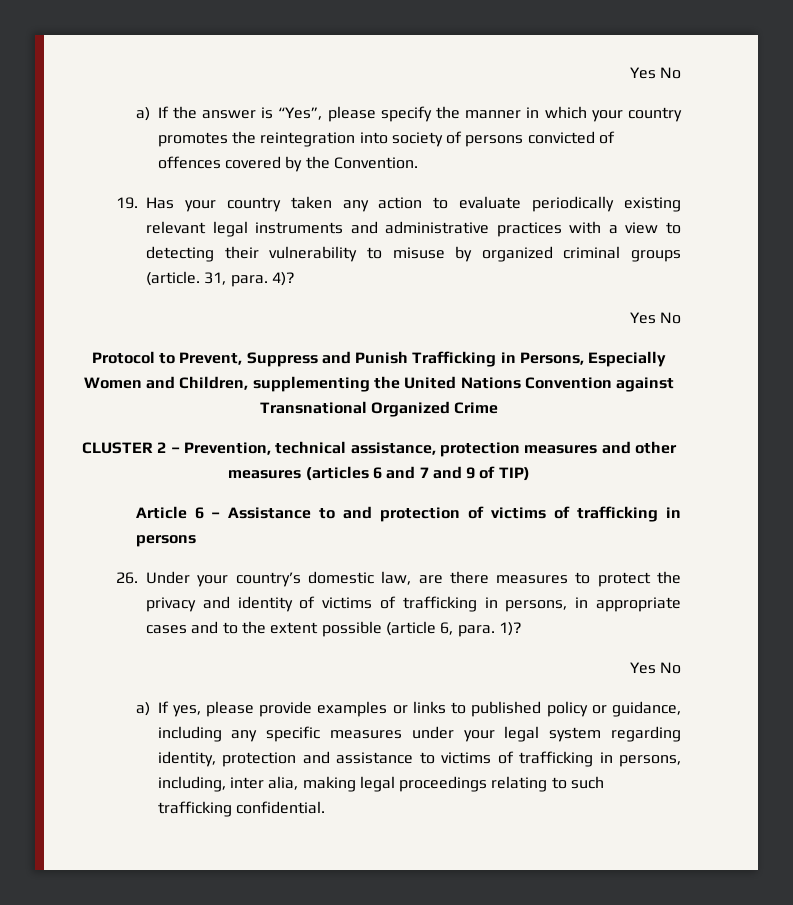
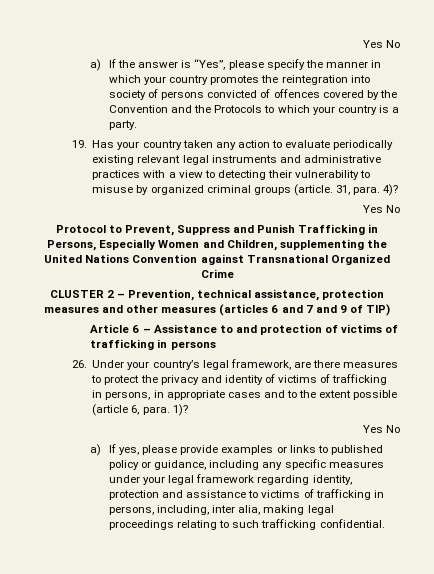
- a) If the answer is “Yes”, please specify the manner in which your country promotes the reintegration into society of persons convicted of offences covered by the Convention.
+ a) If the answer is “Yes”, please specify the manner in which your country promotes the reintegration into society of persons convicted of offences covered by the Convention and the Protocols to which your country is a party.
- 26. Under your country’s domestic law, are there measures to protect the privacy and identity of victims of trafficking in persons, in appropriate cases and to the extent possible (article 6, para. 1)?
+ 26. Under your country’s legal framework, are there measures to protect the privacy and identity of victims of trafficking in persons, in appropriate cases and to the extent possible (article 6, para. 1)?
- a) If yes, please provide examples or links to published policy or guidance, including any specific measures under your legal system regarding identity, protection and assistance to victims of trafficking in persons, including, inter alia, making legal proceedings relating to such trafficking confidential.
+ a) If yes, please provide examples or links to published policy or guidance, including any specific measures under your legal framework regarding identity, protection and assistance to victims of trafficking in persons, including, inter alia, making legal proceedings relating to such trafficking confidential.

